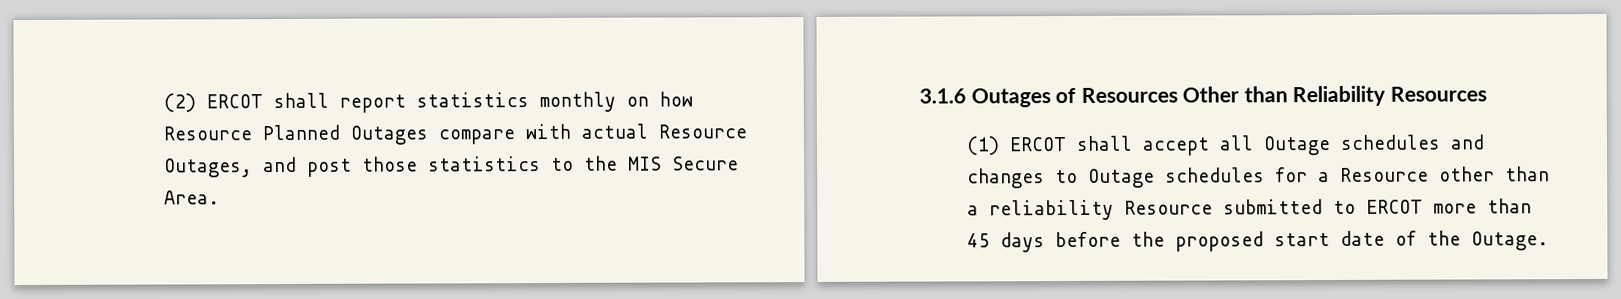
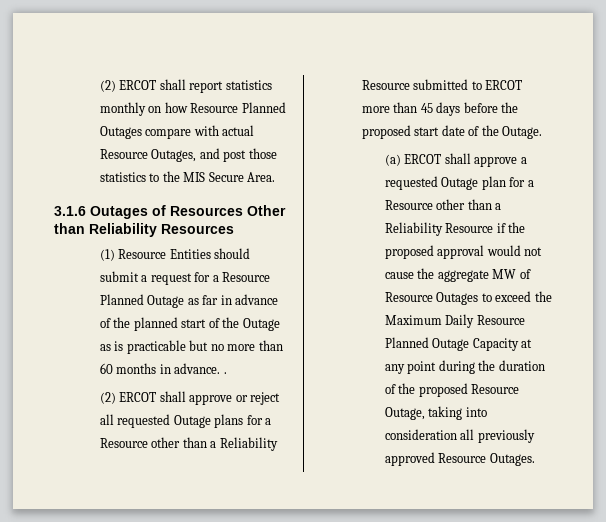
- (1) ERCOT shall accept all Outage schedules and changes to Outage schedules for a Resource other than a reliability Resource submitted to ERCOT more than 45 days before the proposed start date of the Outage.
+ (1) Resource Entities should submit a request for a Resource Planned Outage as far in advance of the planned start of the Outage as is practicable but no more than 60 months in advance. .
+ (2) ERCOT shall approve or reject all requested Outage plans for a Resource other than a Reliability Resource submitted to ERCOT more than 45 days before the proposed start date of the Outage.
+ (a) ERCOT shall approve a requested Outage plan for a Resource other than a Reliability Resource if the proposed approval would not cause the aggregate MW of Resource Outages to exceed the Maximum Daily Resource Planned Outage Capacity at any point during the duration of the proposed Resource Outage, taking into consideration all previously approved Resource Outages.

